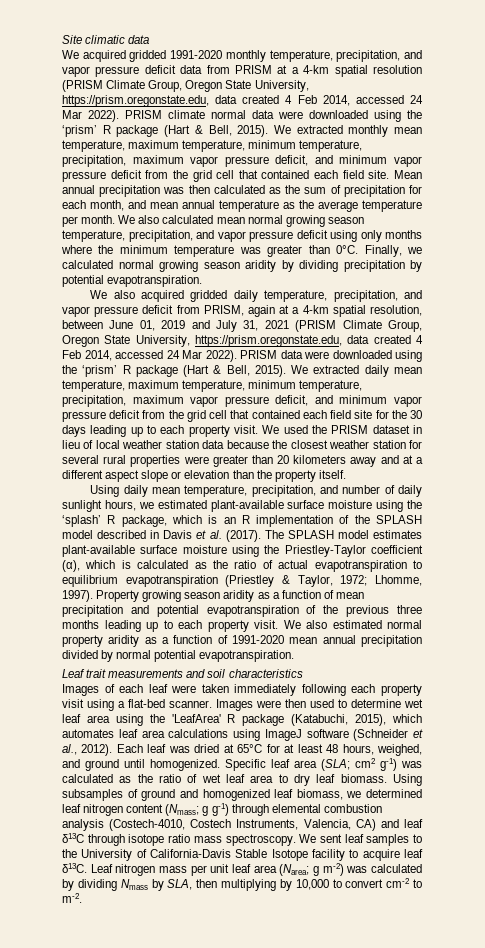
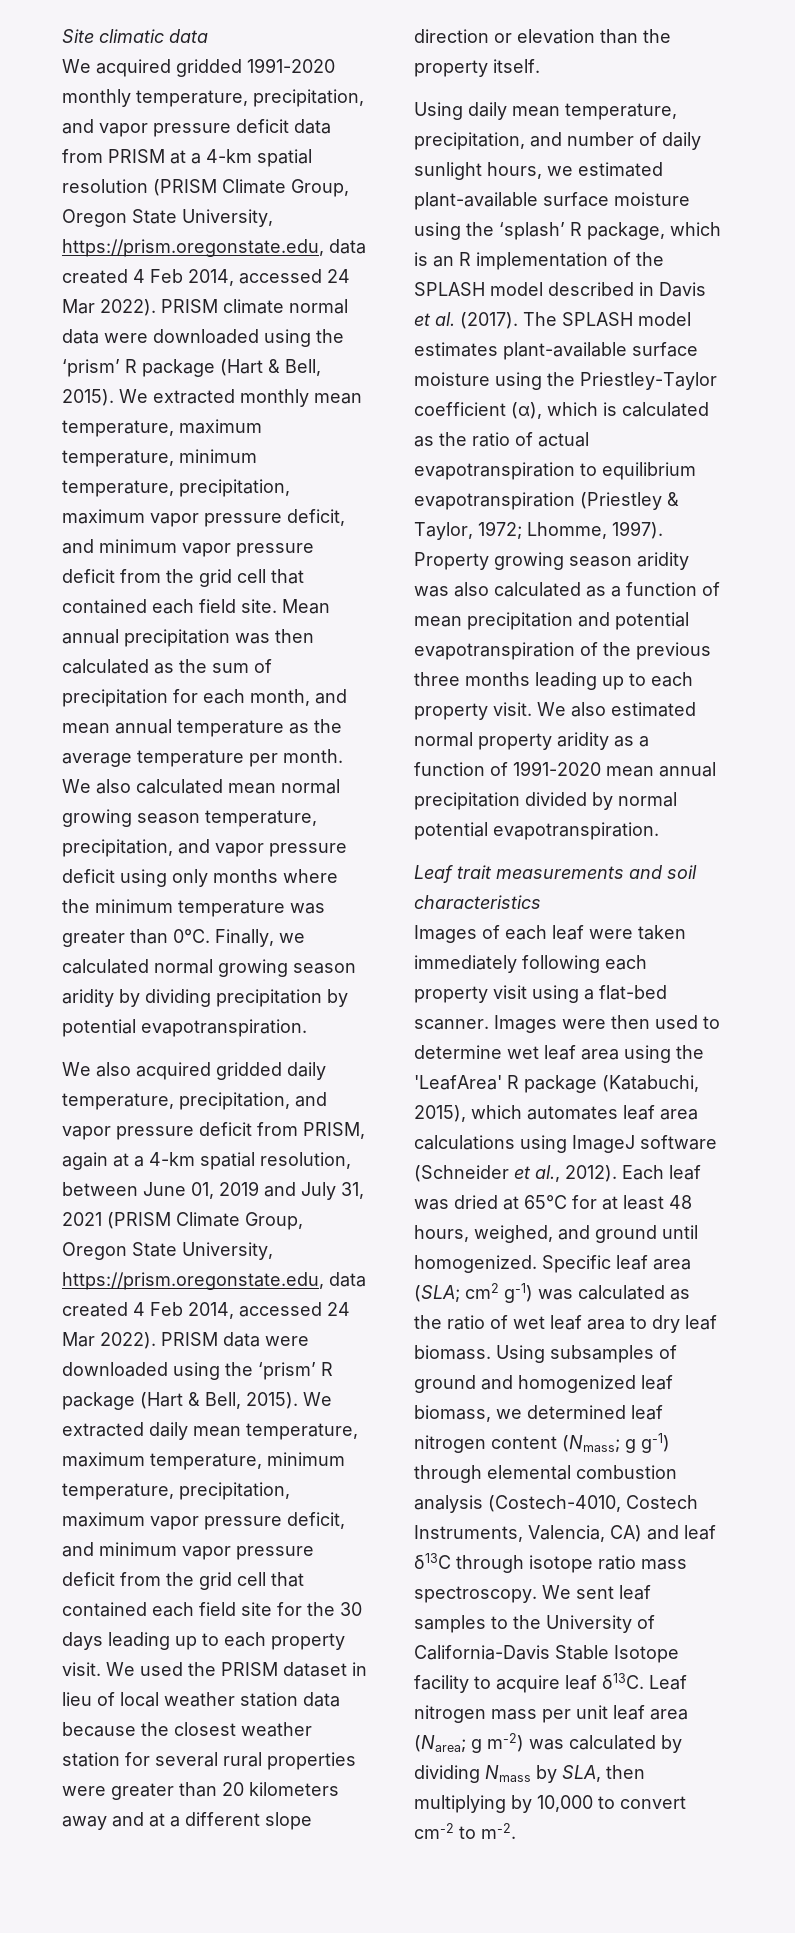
- We used the PRISM dataset in lieu of local weather station data because the closest weather station for several rural properties were greater than 20 kilometers away and at a different aspect slope or elevation than the property itself.
+ We used the PRISM dataset in lieu of local weather station data because the closest weather station for several rural properties were greater than 20 kilometers away and at a different slope direction or elevation than the property itself.
- Property growing season aridity as a function of mean precipitation and potential evapotranspiration of the previous three months leading up to each property visit.
+ Property growing season aridity was also calculated as a function of mean precipitation and potential evapotranspiration of the previous three months leading up to each property visit.

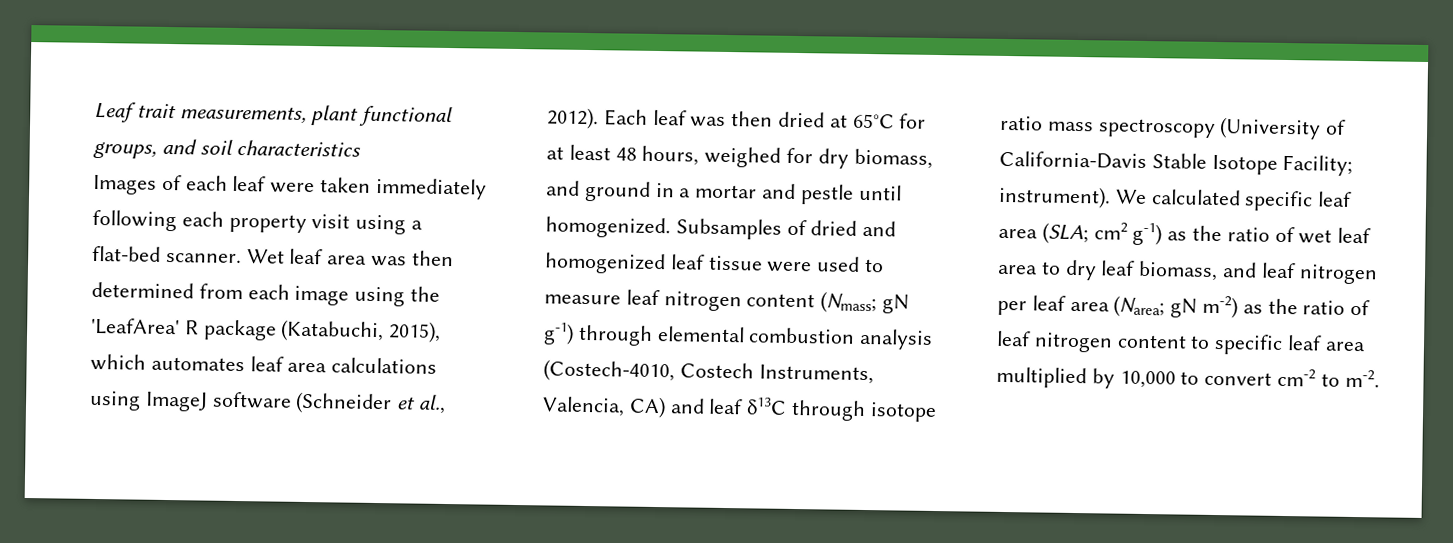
- Site climatic data
- We acquired gridded 1991-2020 monthly temperature, precipitation, and vapor pressure deficit data from PRISM at a 4-km spatial resolution (PRISM Climate Group, Oregon State University, https://prism.oregonstate.edu, data created 4 Feb 2014, accessed 24 Mar 2022). PRISM climate normal data were downloaded using the ‘prism’ R package (Hart & Bell, 2015). We extracted monthly mean temperature, maximum temperature, minimum temperature, precipitation, maximum vapor pressure deficit, and minimum vapor pressure deficit from the grid cell that contained each field site. Mean annual precipitation was then calculated as the sum of precipitation for each month, and mean annual temperature as the average temperature per month. We also calculated mean normal growing season temperature, precipitation, and vapor pressure deficit using only months where the minimum temperature was greater than 0°C. Finally, we calculated normal growing season aridity by dividing precipitation by potential evapotranspiration.
- We also acquired gridded daily temperature, precipitation, and vapor pressure deficit from PRISM, again at a 4-km spatial resolution, between June 01, 2019 and July 31, 2021 (PRISM Climate Group, Oregon State University, https://prism.oregonstate.edu, data created 4 Feb 2014, accessed 24 Mar 2022). PRISM data were downloaded using the ‘prism’ R package (Hart & Bell, 2015). We extracted daily mean temperature, maximum temperature, minimum temperature, precipitation, maximum vapor pressure deficit, and minimum vapor pressure deficit from the grid cell that contained each field site for the 30 days leading up to each property visit. We used the PRISM dataset in lieu of local weather station data because the closest weather station for several rural properties were greater than 20 kilometers away and at a different slope direction or elevation than the property itself.
- Using daily mean temperature, precipitation, and number of daily sunlight hours, we estimated plant-available surface moisture using the ‘splash’ R package, which is an R implementation of the SPLASH model described in Davis et al. (2017). The SPLASH model estimates plant-available surface moisture using the Priestley-Taylor coefficient (α), which is calculated as the ratio of actual evapotranspiration to equilibrium evapotranspiration (Priestley & Taylor, 1972; Lhomme, 1997). Property growing season aridity was also calculated as a function of mean precipitation and potential evapotranspiration of the previous three months leading up to each property visit. We also estimated normal property aridity as a function of 1991-2020 mean annual precipitation divided by normal potential evapotranspiration.
- Leaf trait measurements and soil characteristics
+ Leaf trait measurements, plant functional groups, and soil characteristics
- Images were then used to determine wet leaf area using the 'LeafArea' R package (Katabuchi, 2015), which automates leaf area calculations using ImageJ software (Schneider et al., 2012).
+ Wet leaf area was then determined from each image using the 'LeafArea' R package (Katabuchi, 2015), which automates leaf area calculations using ImageJ software (Schneider et al., 2012).
- Each leaf was dried at 65°C for at least 48 hours, weighed, and ground until homogenized. Specific leaf area (SLA; cm2 g-1) was calculated as the ratio of wet leaf area to dry leaf biomass. Using subsamples of ground and homogenized leaf biomass, we determined leaf nitrogen content (Nmass; g g-1) through elemental combustion analysis (Costech-4010, Costech Instruments, Valencia, CA) and leaf δ13C through isotope ratio mass spectroscopy. We sent leaf samples to the University of California-Davis Stable Isotope facility to acquire leaf δ13C. Leaf nitrogen mass per unit leaf area (Narea; g m-2) was calculated by dividing Nmass by SLA, then multiplying by 10,000 to convert cm-2 to m-2.
+ Each leaf was then dried at 65°C for at least 48 hours, weighed for dry biomass, and ground in a mortar and pestle until homogenized. Subsamples of dried and homogenized leaf tissue were used to measure leaf nitrogen content (Nmass; gN g-1) through elemental combustion analysis (Costech-4010, Costech Instruments, Valencia, CA) and leaf δ13C through isotope ratio mass spectroscopy (University of California-Davis Stable Isotope Facility; instrument). We calculated specific leaf area (SLA; cm2 g-1) as the ratio of wet leaf area to dry leaf biomass, and leaf nitrogen per leaf area (Narea; gN m-2) as the ratio of leaf nitrogen content to specific leaf area multiplied by 10,000 to convert cm-2 to m-2.

